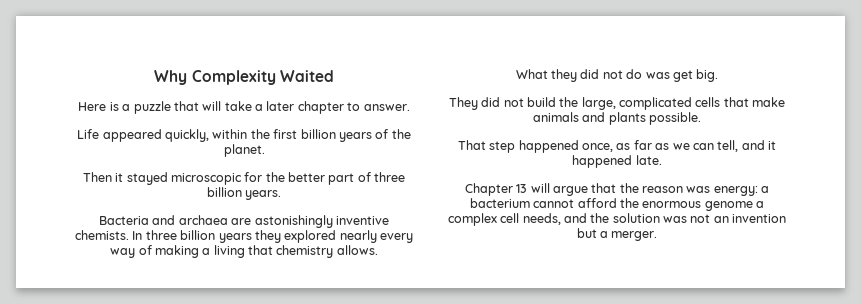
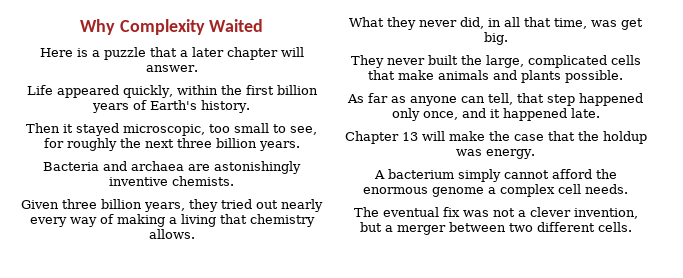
- Here is a puzzle that will take a later chapter to answer.
+ Here is a puzzle that a later chapter will answer.
- Life appeared quickly, within the first billion years of the planet.
+ Life appeared quickly, within the first billion years of Earth's history.
- Then it stayed microscopic for the better part of three billion years.
+ Then it stayed microscopic, too small to see, for roughly the next three billion years.
- Bacteria and archaea are astonishingly inventive chemists. In three billion years they explored nearly every way of making a living that chemistry allows.
+ Bacteria and archaea are astonishingly inventive chemists.
+ Given three billion years, they tried out nearly every way of making a living that chemistry allows.
- What they did not do was get big.
+ What they never did, in all that time, was get big.
- They did not build the large, complicated cells that make animals and plants possible.
+ They never built the large, complicated cells that make animals and plants possible.
- That step happened once, as far as we can tell, and it happened late.
+ As far as anyone can tell, that step happened only once, and it happened late.
- Chapter 13 will argue that the reason was energy: a bacterium cannot afford the enormous genome a complex cell needs, and the solution was not an invention but a merger.
+ Chapter 13 will make the case that the holdup was energy.
+ A bacterium simply cannot afford the enormous genome a complex cell needs.
+ The eventual fix was not a clever invention, but a merger between two different cells.

